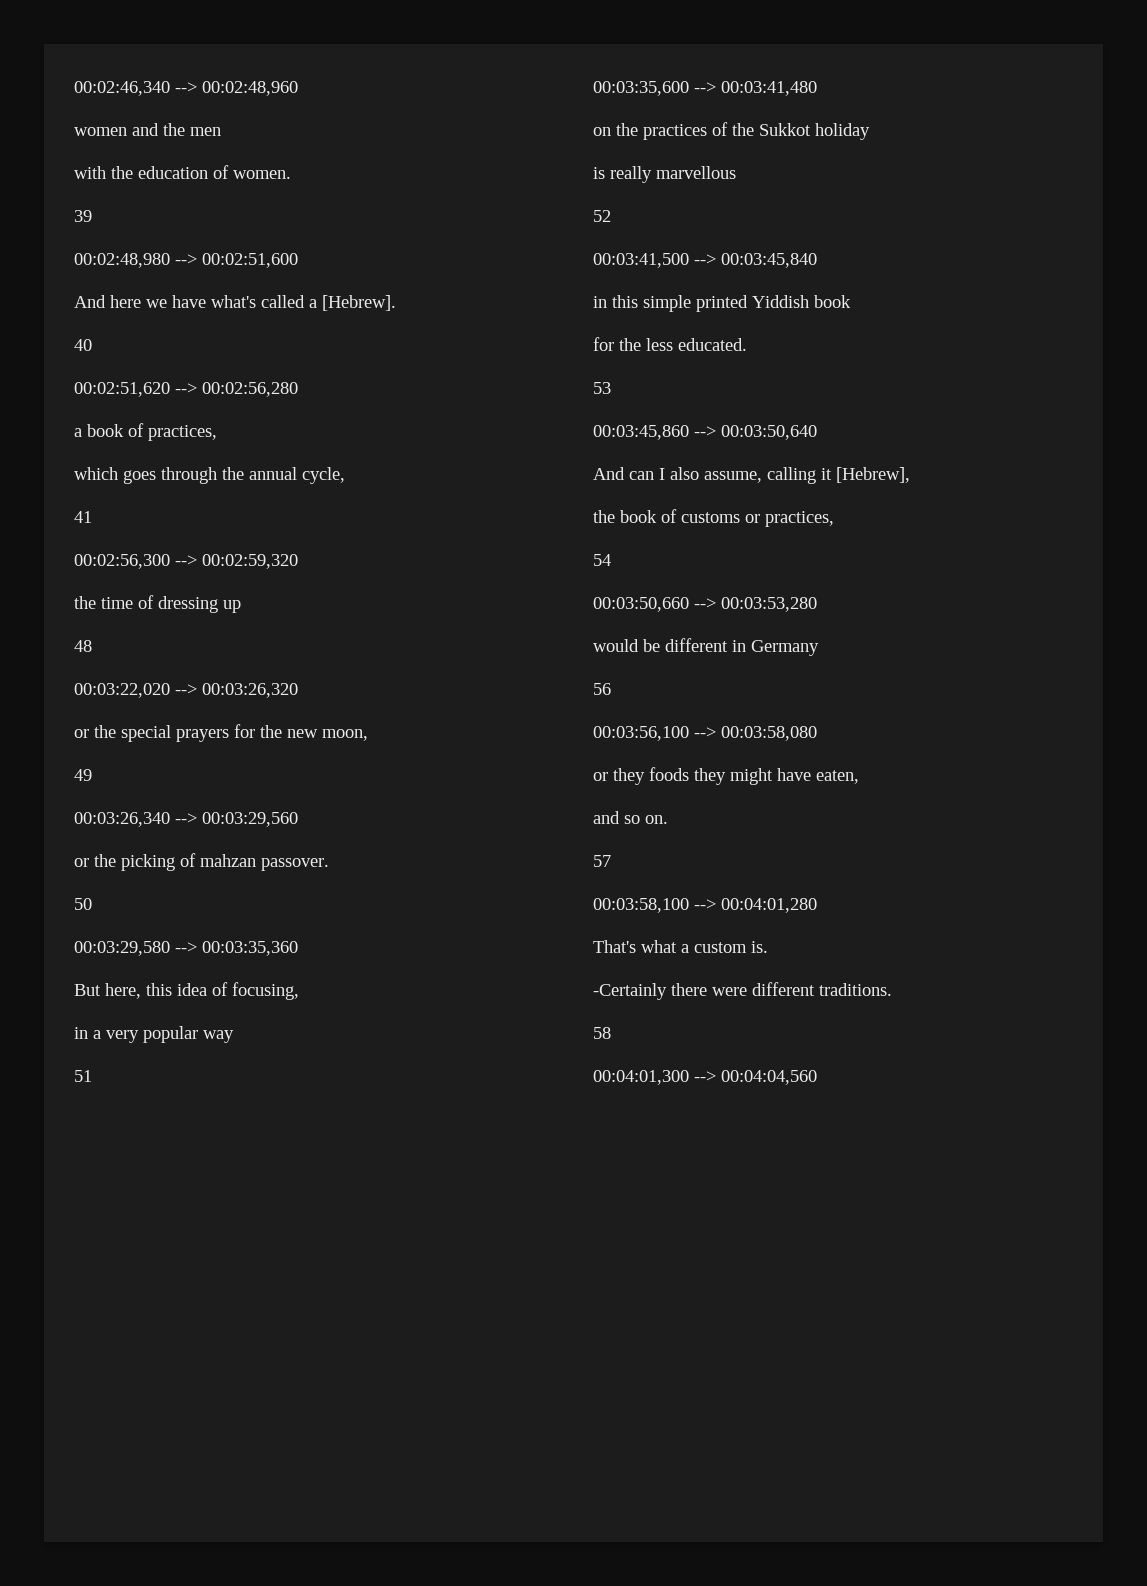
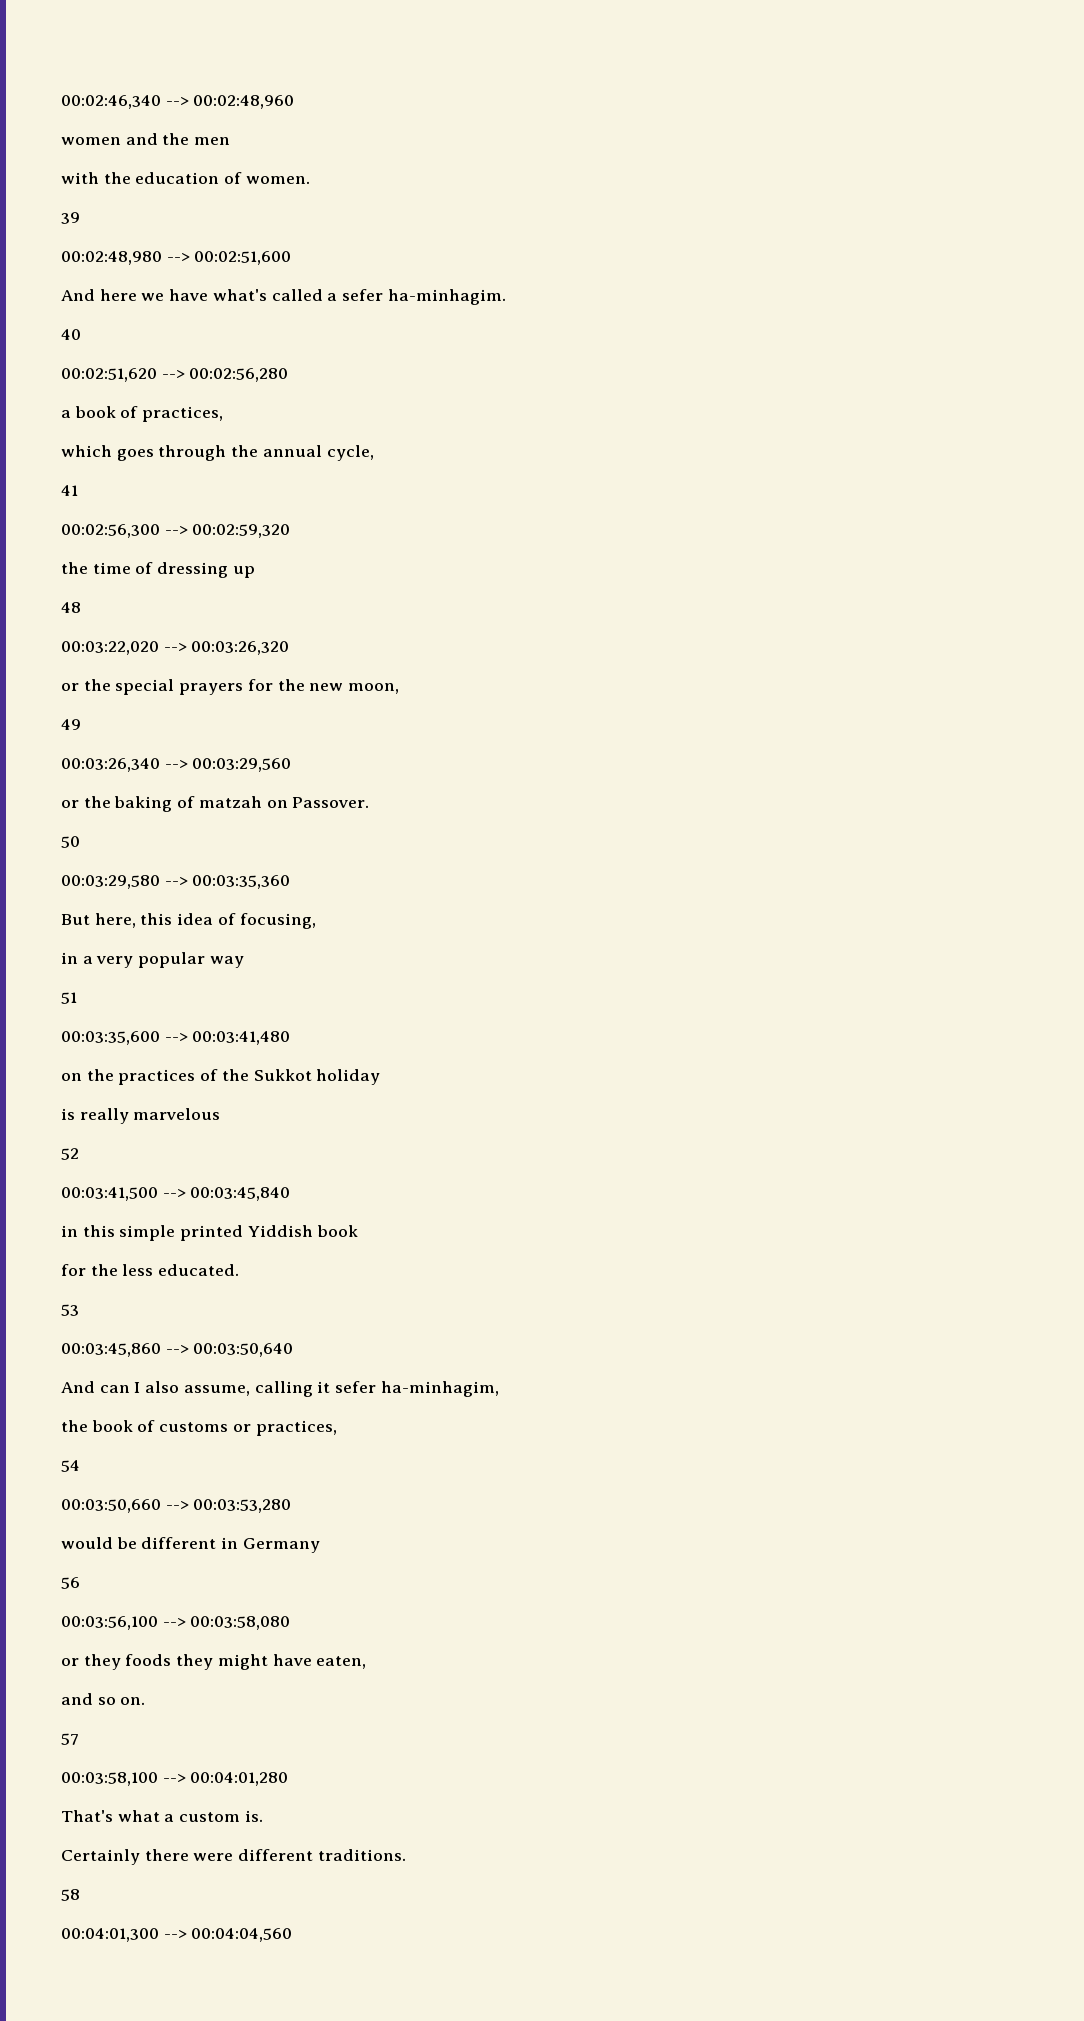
- And here we have what's called a [Hebrew].
+ And here we have what's called a sefer ha-minhagim.
- or the picking of mahzan passover.
+ or the baking of matzah on Passover.
- is really marvellous
+ is really marvelous
- And can I also assume, calling it [Hebrew],
+ And can I also assume, calling it sefer ha-minhagim,
- -Certainly there were different traditions.
+ Certainly there were different traditions.

